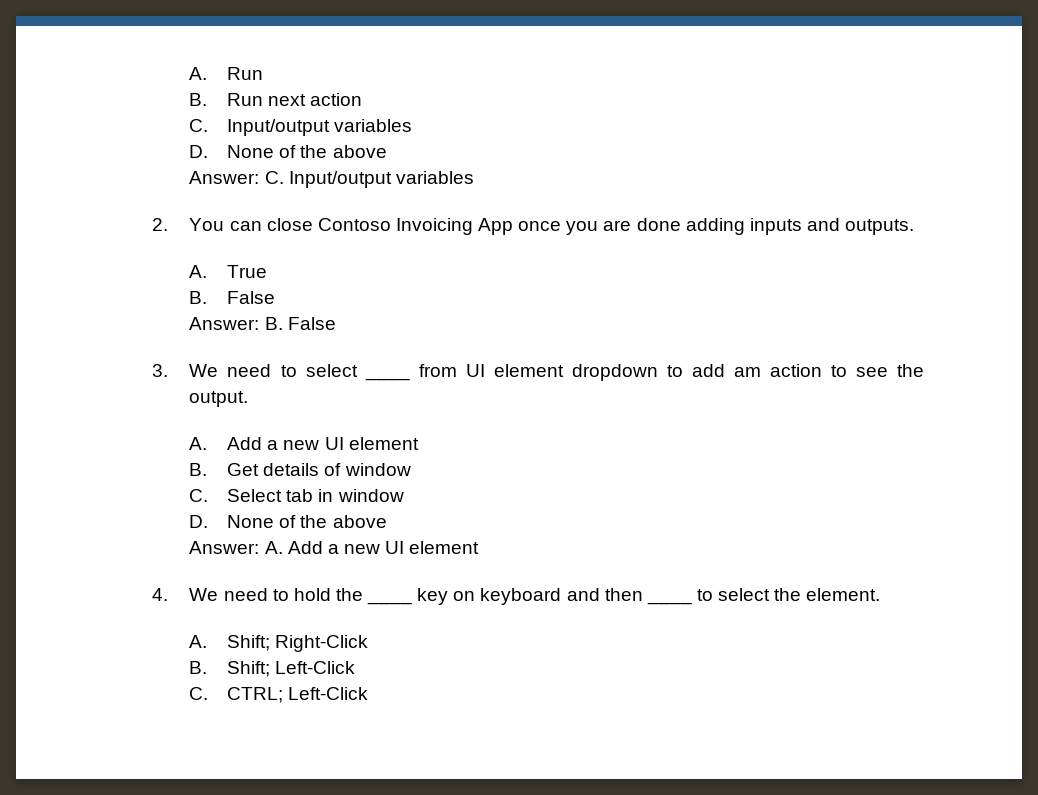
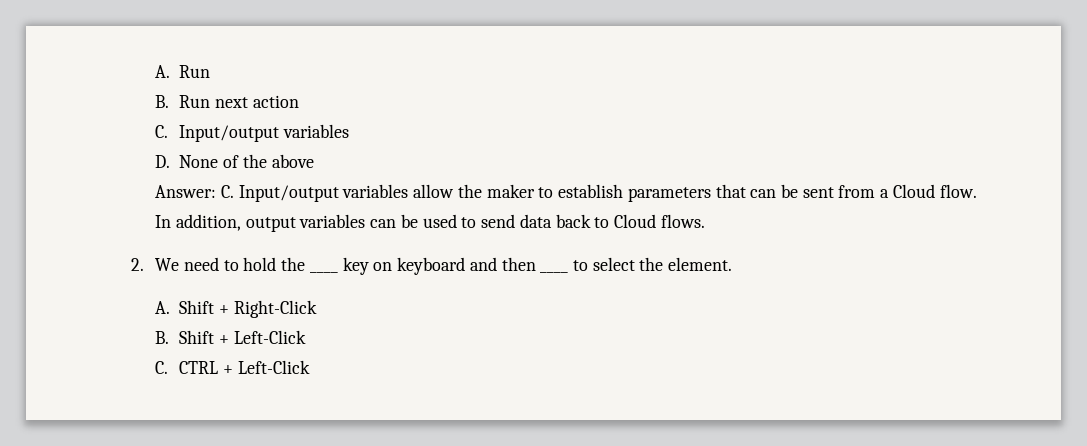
- Answer: C. Input/output variables
- 2. You can close Contoso Invoicing App once you are done adding inputs and outputs.
- A. True
- B. False
- Answer: B. False
- 3. We need to select ____ from UI element dropdown to add am action to see the output.
- A. Add a new UI element
- B. Get details of window
- C. Select tab in window
- D. None of the above
- Answer: A. Add a new UI element
- 4. We need to hold the ____ key on keyboard and then ____ to select the element.
+ Answer: C. Input/output variables allow the maker to establish parameters that can be sent from a Cloud flow. In addition, output variables can be used to send data back to Cloud flows.
+ 2. We need to hold the ____ key on keyboard and then ____ to select the element.
- A. Shift; Right-Click
+ A. Shift + Right-Click
- B. Shift; Left-Click
+ B. Shift + Left-Click
- C. CTRL; Left-Click
+ C. CTRL + Left-Click

